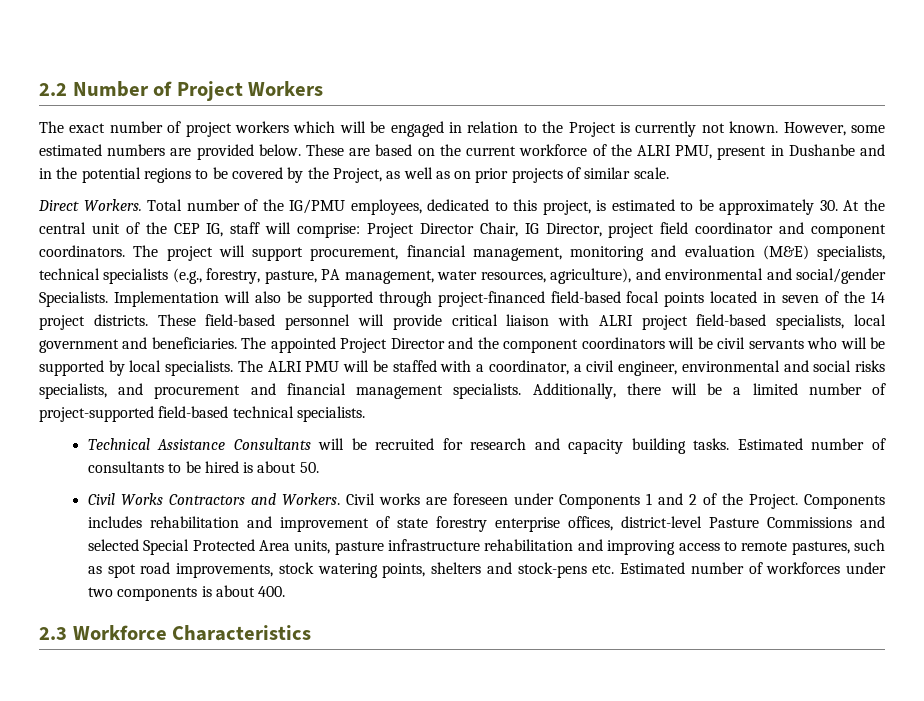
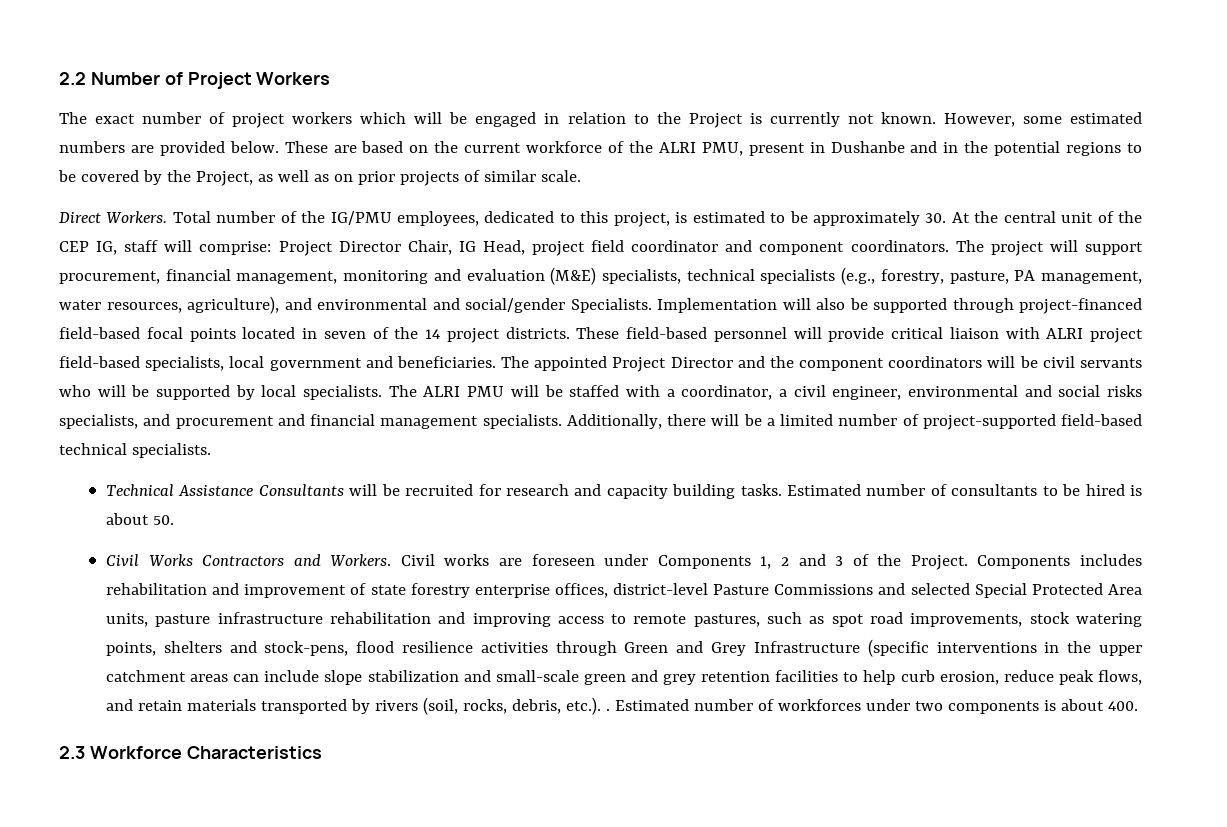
- Total number of the IG/PMU employees, dedicated to this project, is estimated to be approximately 30. At the central unit of the CEP IG, staff will comprise: Project Director Chair, IG Director, project field coordinator and component coordinators.
+ Total number of the IG/PMU employees, dedicated to this project, is estimated to be approximately 30. At the central unit of the CEP IG, staff will comprise: Project Director Chair, IG Head, project field coordinator and component coordinators.
- Civil works are foreseen under Components 1 and 2 of the Project.
+ Civil works are foreseen under Components 1, 2 and 3 of the Project.
- Components includes rehabilitation and improvement of state forestry enterprise offices, district-level Pasture Commissions and selected Special Protected Area units, pasture infrastructure rehabilitation and improving access to remote pastures, such as spot road improvements, stock watering points, shelters and stock-pens etc. Estimated number of workforces under two components is about 400.
+ Components includes rehabilitation and improvement of state forestry enterprise offices, district-level Pasture Commissions and selected Special Protected Area units, pasture infrastructure rehabilitation and improving access to remote pastures, such as spot road improvements, stock watering points, shelters and stock-pens, flood resilience activities through Green and Grey Infrastructure (specific interventions in the upper catchment areas can include slope stabilization and small-scale green and grey retention facilities to help curb erosion, reduce peak flows, and retain materials transported by rivers (soil, rocks, debris, etc.). . Estimated number of workforces under two components is about 400.

